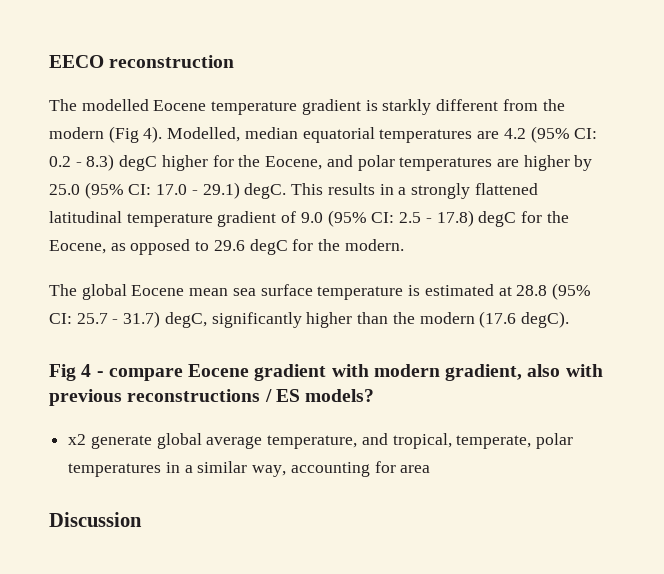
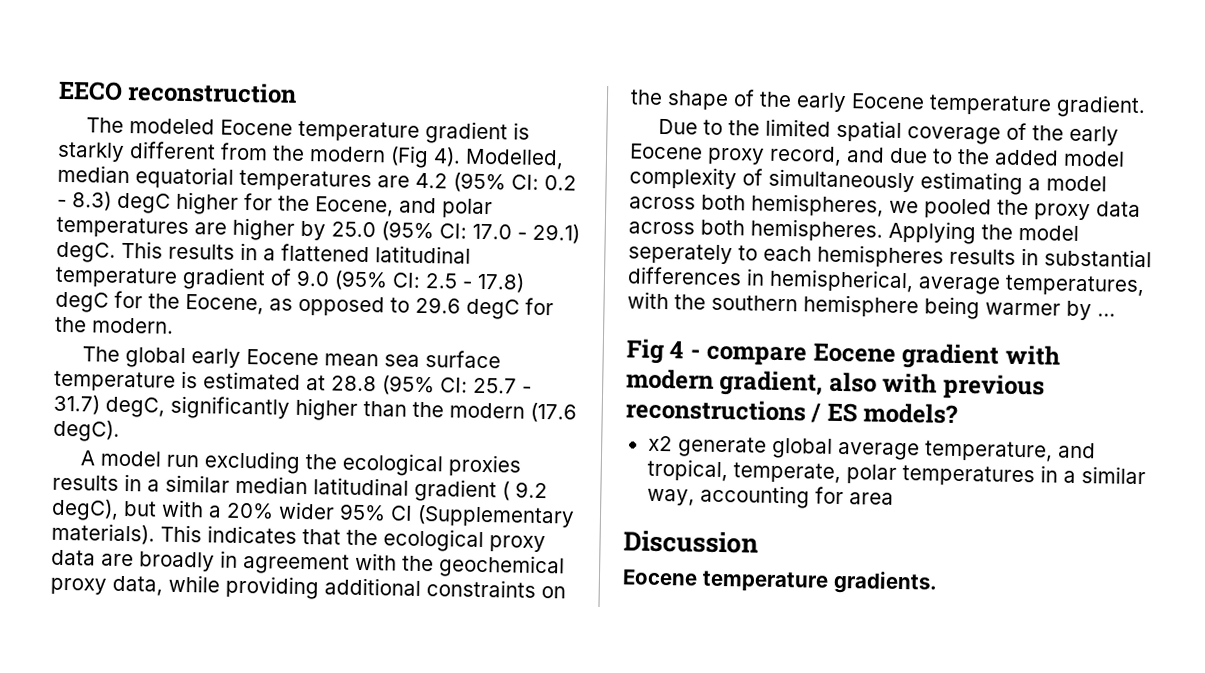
- The modelled Eocene temperature gradient is starkly different from the modern (Fig 4).
+ The modeled Eocene temperature gradient is starkly different from the modern (Fig 4).
- This results in a strongly flattened latitudinal temperature gradient of 9.0 (95% CI: 2.5 - 17.8) degC for the Eocene, as opposed to 29.6 degC for the modern.
+ This results in a flattened latitudinal temperature gradient of 9.0 (95% CI: 2.5 - 17.8) degC for the Eocene, as opposed to 29.6 degC for the modern.
- The global Eocene mean sea surface temperature is estimated at 28.8 (95% CI: 25.7 - 31.7) degC, significantly higher than the modern (17.6 degC).
+ The global early Eocene mean sea surface temperature is estimated at 28.8 (95% CI: 25.7 - 31.7) degC, significantly higher than the modern (17.6 degC).
+ A model run excluding the ecological proxies results in a similar median latitudinal gradient ( 9.2 degC), but with a 20% wider 95% CI (Supplementary materials). This indicates that the ecological proxy data are broadly in agreement with the geochemical proxy data, while providing additional constraints on the shape of the early Eocene temperature gradient.
+ Due to the limited spatial coverage of the early Eocene proxy record, and due to the added model complexity of simultaneously estimating a model across both hemispheres, we pooled the proxy data across both hemispheres. Applying the model seperately to each hemispheres results in substantial differences in hemispherical, average temperatures, with the southern hemisphere being warmer by …
+ Eocene temperature gradients.

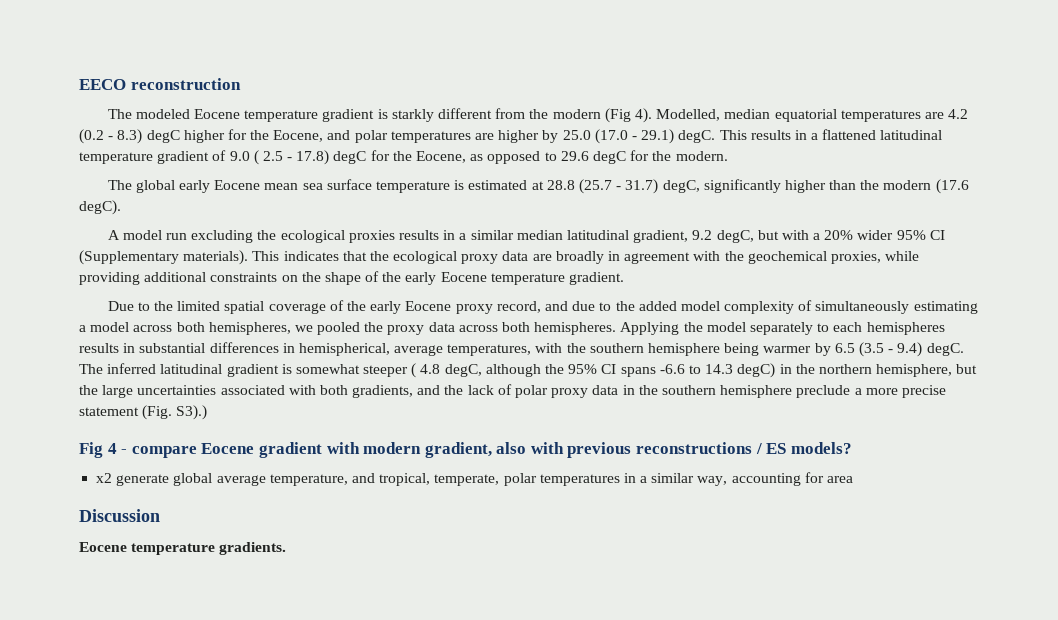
- Modelled, median equatorial temperatures are 4.2 (95% CI: 0.2 - 8.3) degC higher for the Eocene, and polar temperatures are higher by 25.0 (95% CI: 17.0 - 29.1) degC.
+ Modelled, median equatorial temperatures are 4.2 (0.2 - 8.3) degC higher for the Eocene, and polar temperatures are higher by 25.0 (17.0 - 29.1) degC.
- This results in a flattened latitudinal temperature gradient of 9.0 (95% CI: 2.5 - 17.8) degC for the Eocene, as opposed to 29.6 degC for the modern.
+ This results in a flattened latitudinal temperature gradient of 9.0 ( 2.5 - 17.8) degC for the Eocene, as opposed to 29.6 degC for the modern.
- The global early Eocene mean sea surface temperature is estimated at 28.8 (95% CI: 25.7 - 31.7) degC, significantly higher than the modern (17.6 degC).
+ The global early Eocene mean sea surface temperature is estimated at 28.8 (25.7 - 31.7) degC, significantly higher than the modern (17.6 degC).
- A model run excluding the ecological proxies results in a similar median latitudinal gradient ( 9.2 degC), but with a 20% wider 95% CI (Supplementary materials).
+ A model run excluding the ecological proxies results in a similar median latitudinal gradient, 9.2 degC, but with a 20% wider 95% CI (Supplementary materials).
- This indicates that the ecological proxy data are broadly in agreement with the geochemical proxy data, while providing additional constraints on the shape of the early Eocene temperature gradient.
+ This indicates that the ecological proxy data are broadly in agreement with the geochemical proxies, while providing additional constraints on the shape of the early Eocene temperature gradient.
- Applying the model seperately to each hemispheres results in substantial differences in hemispherical, average temperatures, with the southern hemisphere being warmer by …
+ Applying the model separately to each hemispheres results in substantial differences in hemispherical, average temperatures, with the southern hemisphere being warmer by 6.5 (3.5 - 9.4) degC. The inferred latitudinal gradient is somewhat steeper ( 4.8 degC, although the 95% CI spans -6.6 to 14.3 degC) in the northern hemisphere, but the large uncertainties associated with both gradients, and the lack of polar proxy data in the southern hemisphere preclude a more precise statement (Fig. S3).)

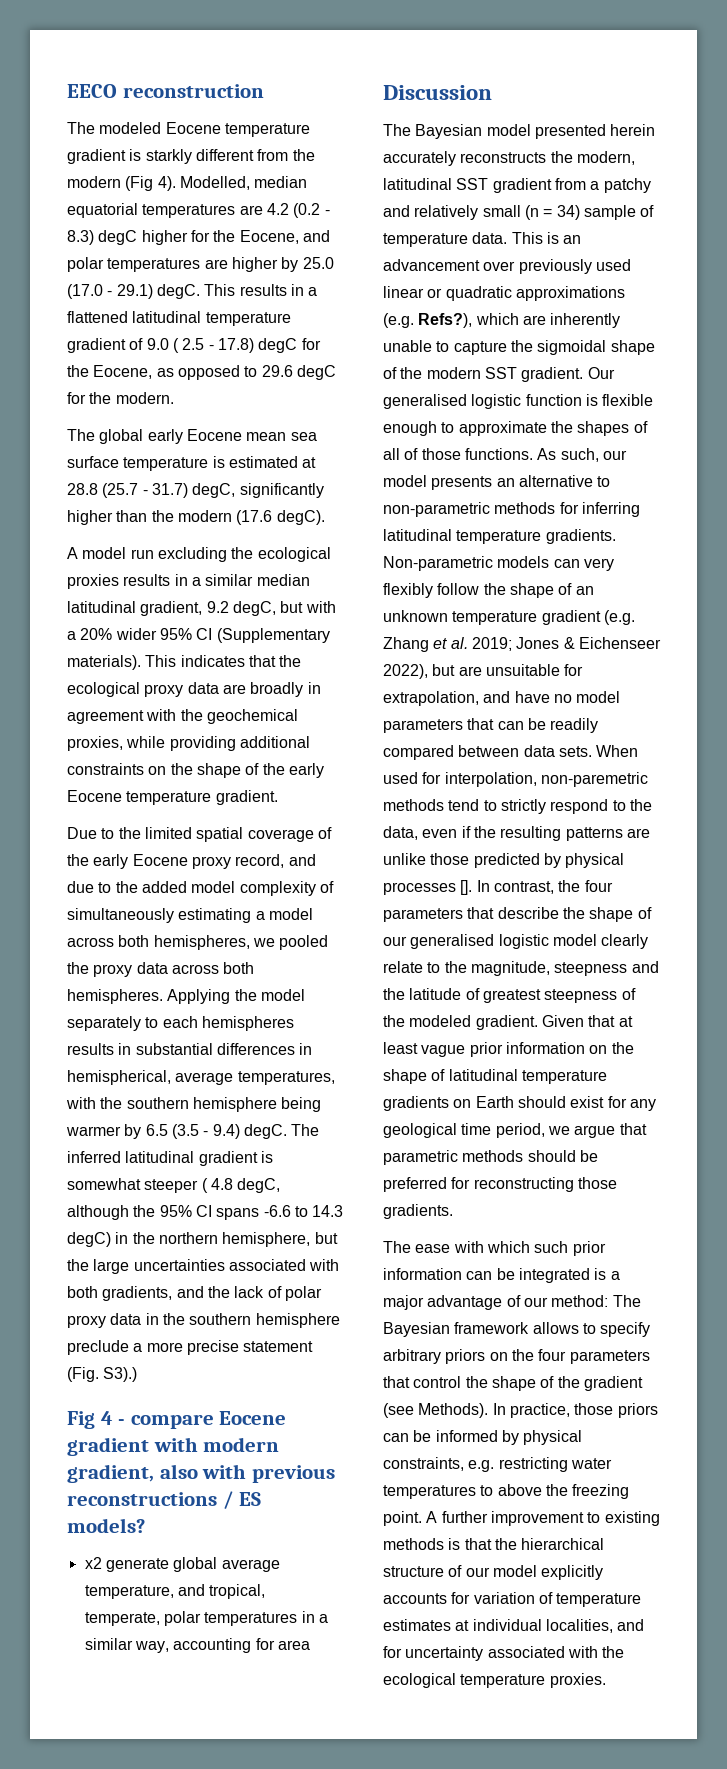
- Eocene temperature gradients.
+ The Bayesian model presented herein accurately reconstructs the modern, latitudinal SST gradient from a patchy and relatively small (n = 34) sample of temperature data. This is an advancement over previously used linear or quadratic approximations (e.g. Refs?), which are inherently unable to capture the sigmoidal shape of the modern SST gradient. Our generalised logistic function is flexible enough to approximate the shapes of all of those functions. As such, our model presents an alternative to non-parametric methods for inferring latitudinal temperature gradients. Non-parametric models can very flexibly follow the shape of an unknown temperature gradient (e.g. Zhang et al. 2019; Jones & Eichenseer 2022), but are unsuitable for extrapolation, and have no model parameters that can be readily compared between data sets. When used for interpolation, non-paremetric methods tend to strictly respond to the data, even if the resulting patterns are unlike those predicted by physical processes []. In contrast, the four parameters that describe the shape of our generalised logistic model clearly relate to the magnitude, steepness and the latitude of greatest steepness of the modeled gradient. Given that at least vague prior information on the shape of latitudinal temperature gradients on Earth should exist for any geological time period, we argue that parametric methods should be preferred for reconstructing those gradients.
+ The ease with which such prior information can be integrated is a major advantage of our method: The Bayesian framework allows to specify arbitrary priors on the four parameters that control the shape of the gradient (see Methods). In practice, those priors can be informed by physical constraints, e.g. restricting water temperatures to above the freezing point. A further improvement to existing methods is that the hierarchical structure of our model explicitly accounts for variation of temperature estimates at individual localities, and for uncertainty associated with the ecological temperature proxies.

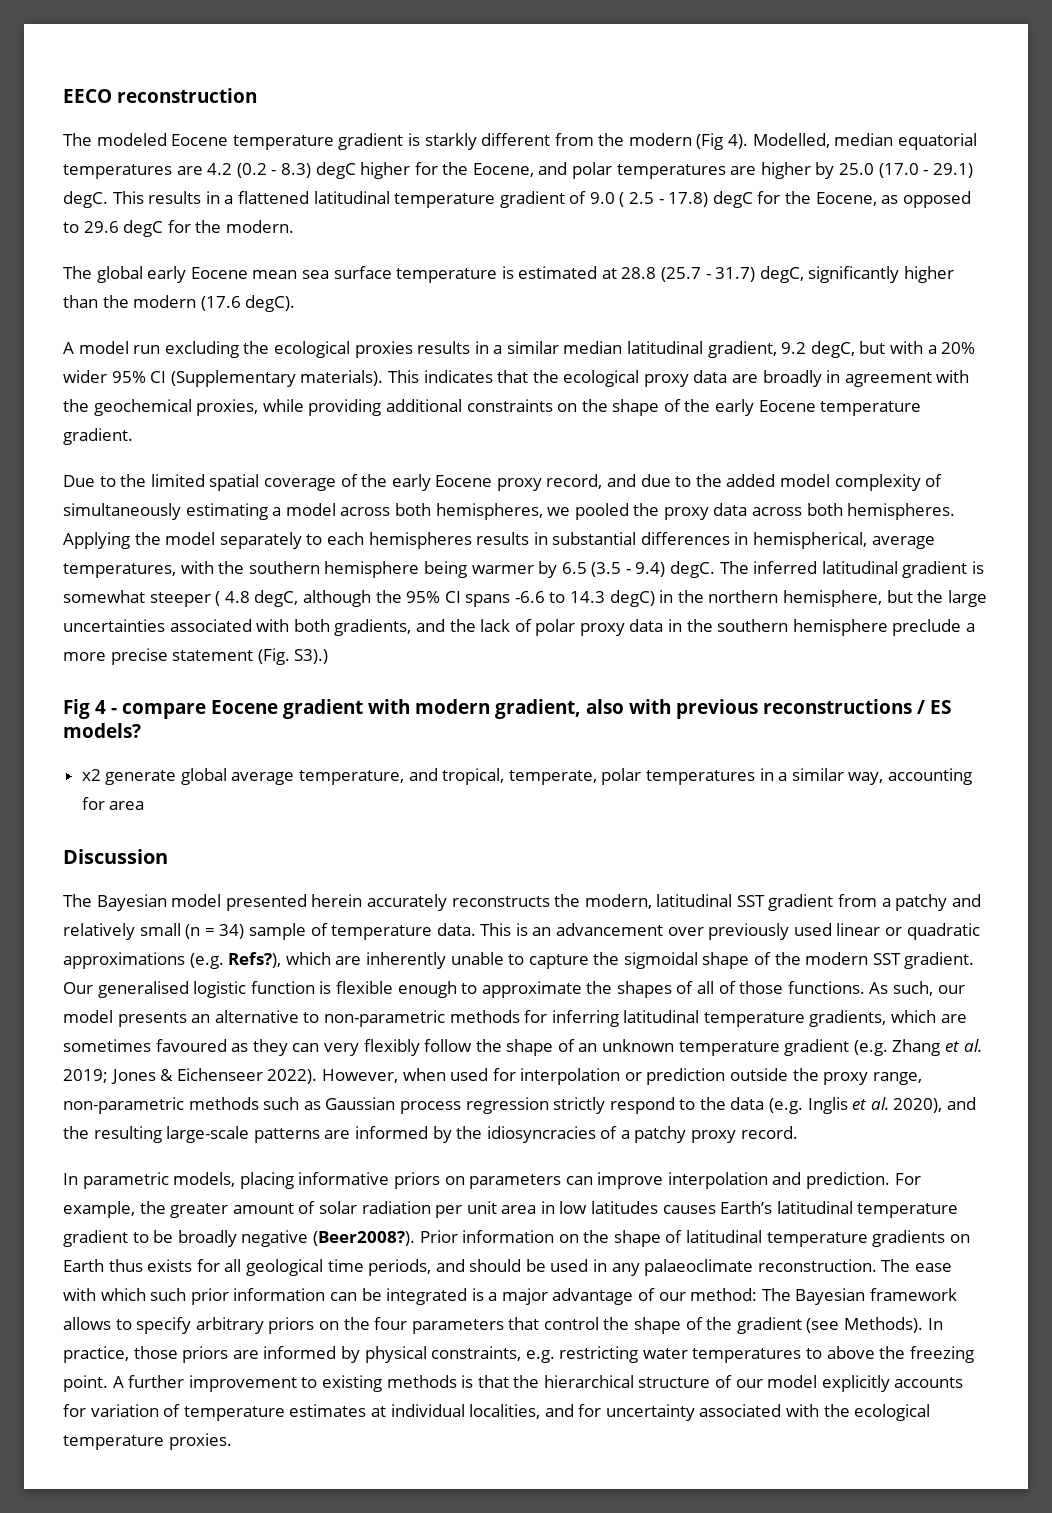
- As such, our model presents an alternative to non-parametric methods for inferring latitudinal temperature gradients. Non-parametric models can very flexibly follow the shape of an unknown temperature gradient (e.g. Zhang et al. 2019;
+ As such, our model presents an alternative to non-parametric methods for inferring latitudinal temperature gradients, which are sometimes favoured as they can very flexibly follow the shape of an unknown temperature gradient (e.g. Zhang et al. 2019;
- Jones & Eichenseer 2022), but are unsuitable for extrapolation, and have no model parameters that can be readily compared between data sets. When used for interpolation, non-paremetric methods tend to strictly respond to the data, even if the resulting patterns are unlike those predicted by physical processes []. In contrast, the four parameters that describe the shape of our generalised logistic model clearly relate to the magnitude, steepness and the latitude of greatest steepness of the modeled gradient. Given that at least vague prior information on the shape of latitudinal temperature gradients on Earth should exist for any geological time period, we argue that parametric methods should be preferred for reconstructing those gradients.
- The ease with which such prior information can be integrated is a major advantage of our method:
+ Jones & Eichenseer 2022). However, when used for interpolation or prediction outside the proxy range, non-parametric methods such as Gaussian process regression strictly respond to the data (e.g. Inglis et al. 2020), and the resulting large-scale patterns are informed by the idiosyncracies of a patchy proxy record.
+ In parametric models, placing informative priors on parameters can improve interpolation and prediction. For example, the greater amount of solar radiation per unit area in low latitudes causes Earth’s latitudinal temperature gradient to be broadly negative (Beer2008?). Prior information on the shape of latitudinal temperature gradients on Earth thus exists for all geological time periods, and should be used in any palaeoclimate reconstruction. The ease with which such prior information can be integrated is a major advantage of our method:
- In practice, those priors can be informed by physical constraints, e.g. restricting water temperatures to above the freezing point.
+ In practice, those priors are informed by physical constraints, e.g. restricting water temperatures to above the freezing point.

